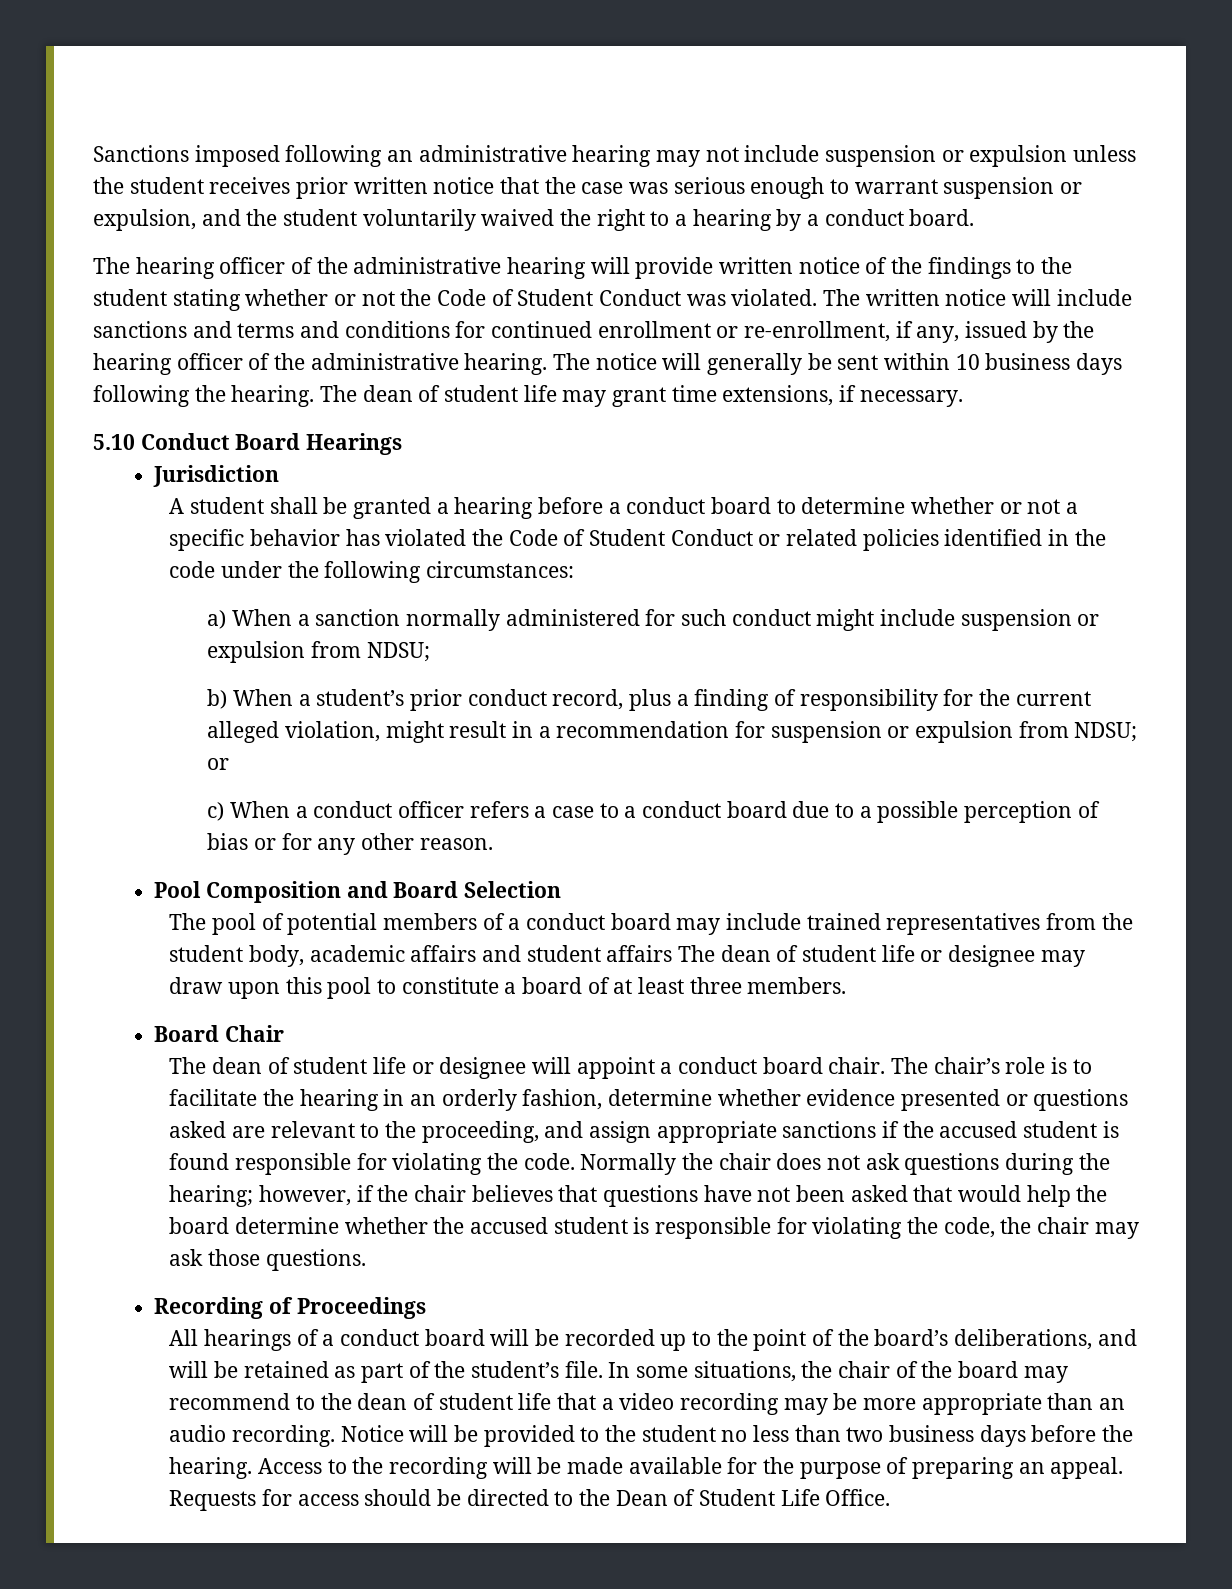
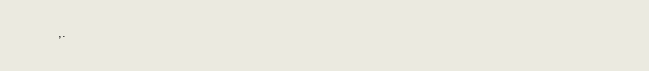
- Sanctions imposed following an administrative hearing may not include suspension or expulsion unless the student receives prior written notice that the case was serious enough to warrant suspension or expulsion, and the student voluntarily waived the right to a hearing by a conduct board.
- The hearing officer of the administrative hearing will provide written notice of the findings to the student stating whether or not the Code of Student Conduct was violated. The written notice will include sanctions and terms and conditions for continued enrollment or re-enrollment, if any, issued by the hearing officer of the administrative hearing. The notice will generally be sent within 10 business days following the hearing. The dean of student life may grant time extensions, if necessary.
- 5.10 Conduct Board Hearings
- Jurisdiction
- A student shall be granted a hearing before a conduct board to determine whether or not a specific behavior has violated the Code of Student Conduct or related policies identified in the code under the following circumstances:
- a) When a sanction normally administered for such conduct might include suspension or expulsion from NDSU;
- b) When a student’s prior conduct record, plus a finding of responsibility for the current alleged violation, might result in a recommendation for suspension or expulsion from NDSU; or
- c) When a conduct officer refers a case to a conduct board due to a possible perception of bias or for any other reason.
- Pool Composition and Board Selection
- The pool of potential members of a conduct board may include trained representatives from the student body, academic affairs and student affairs The dean of student life or designee may draw upon this pool to constitute a board of at least three members.
- Board Chair
- The dean of student life or designee will appoint a conduct board chair. The chair’s role is to facilitate the hearing in an orderly fashion, determine whether evidence presented or questions asked are relevant to the proceeding, and assign appropriate sanctions if the accused student is found responsible for violating the code. Normally the chair does not ask questions during the hearing; however, if the chair believes that questions have not been asked that would help the board determine whether the accused student is responsible for violating the code, the chair may ask those questions.
- Recording of Proceedings
- All hearings of a conduct board will be recorded up to the point of the board’s deliberations, and will be retained as part of the student’s file. In some situations, the chair of the board may recommend to the dean of student life that a video recording may be more appropriate than an audio recording. Notice will be provided to the student no less than two business days before the hearing. Access to the recording will be made available for the purpose of preparing an appeal. Requests for access should be directed to the Dean of Student Life Office.
+ ,.

